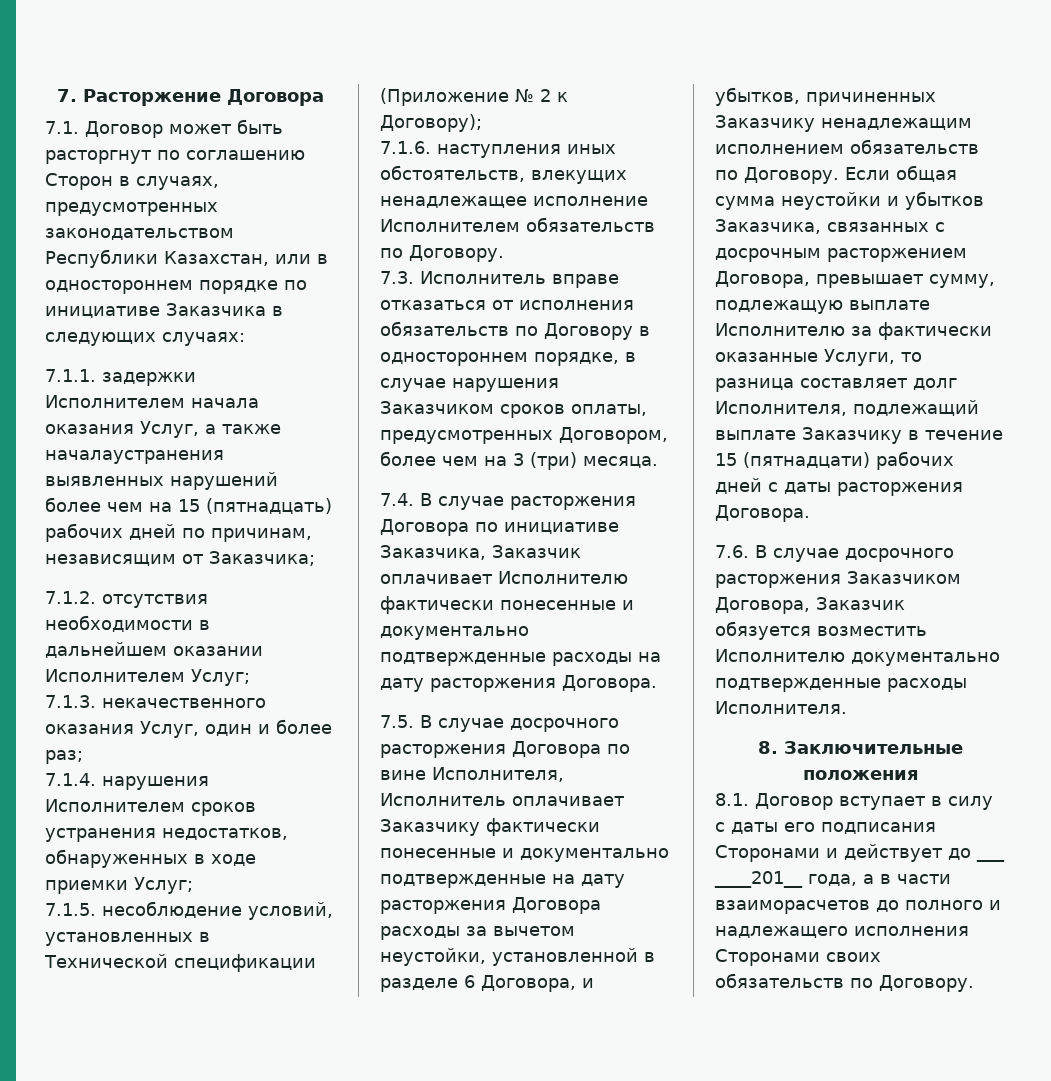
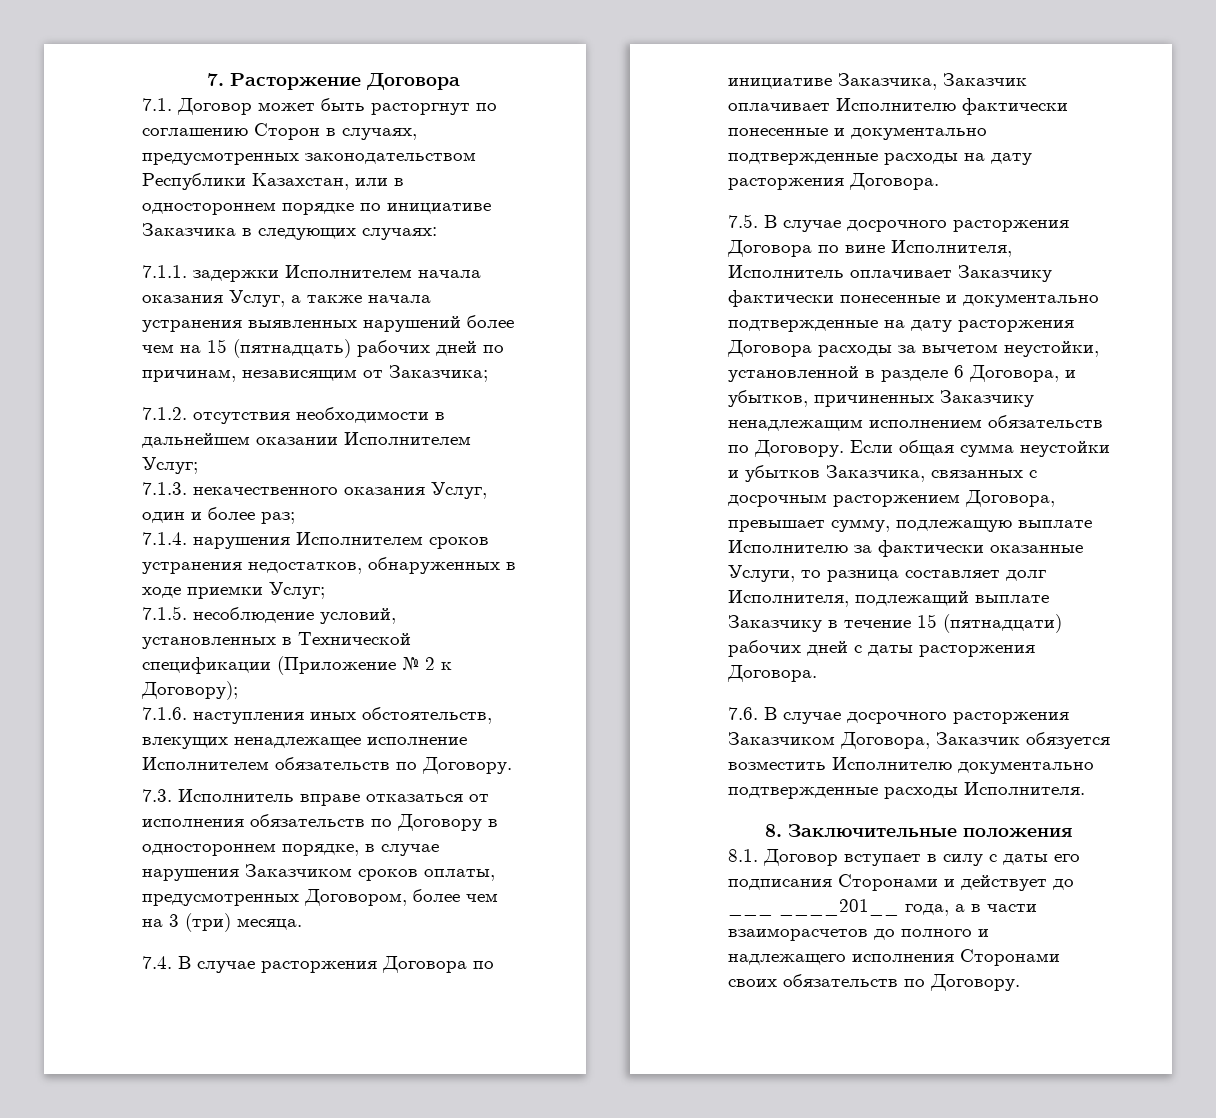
- 7.1.1. задержки Исполнителем начала оказания Услуг, а также началаустранения выявленных нарушений более чем на 15 (пятнадцать) рабочих дней по причинам, независящим от Заказчика;
+ 7.1.1. задержки Исполнителем начала оказания Услуг, а также начала устранения выявленных нарушений более чем на 15 (пятнадцать) рабочих дней по причинам, независящим от Заказчика;

